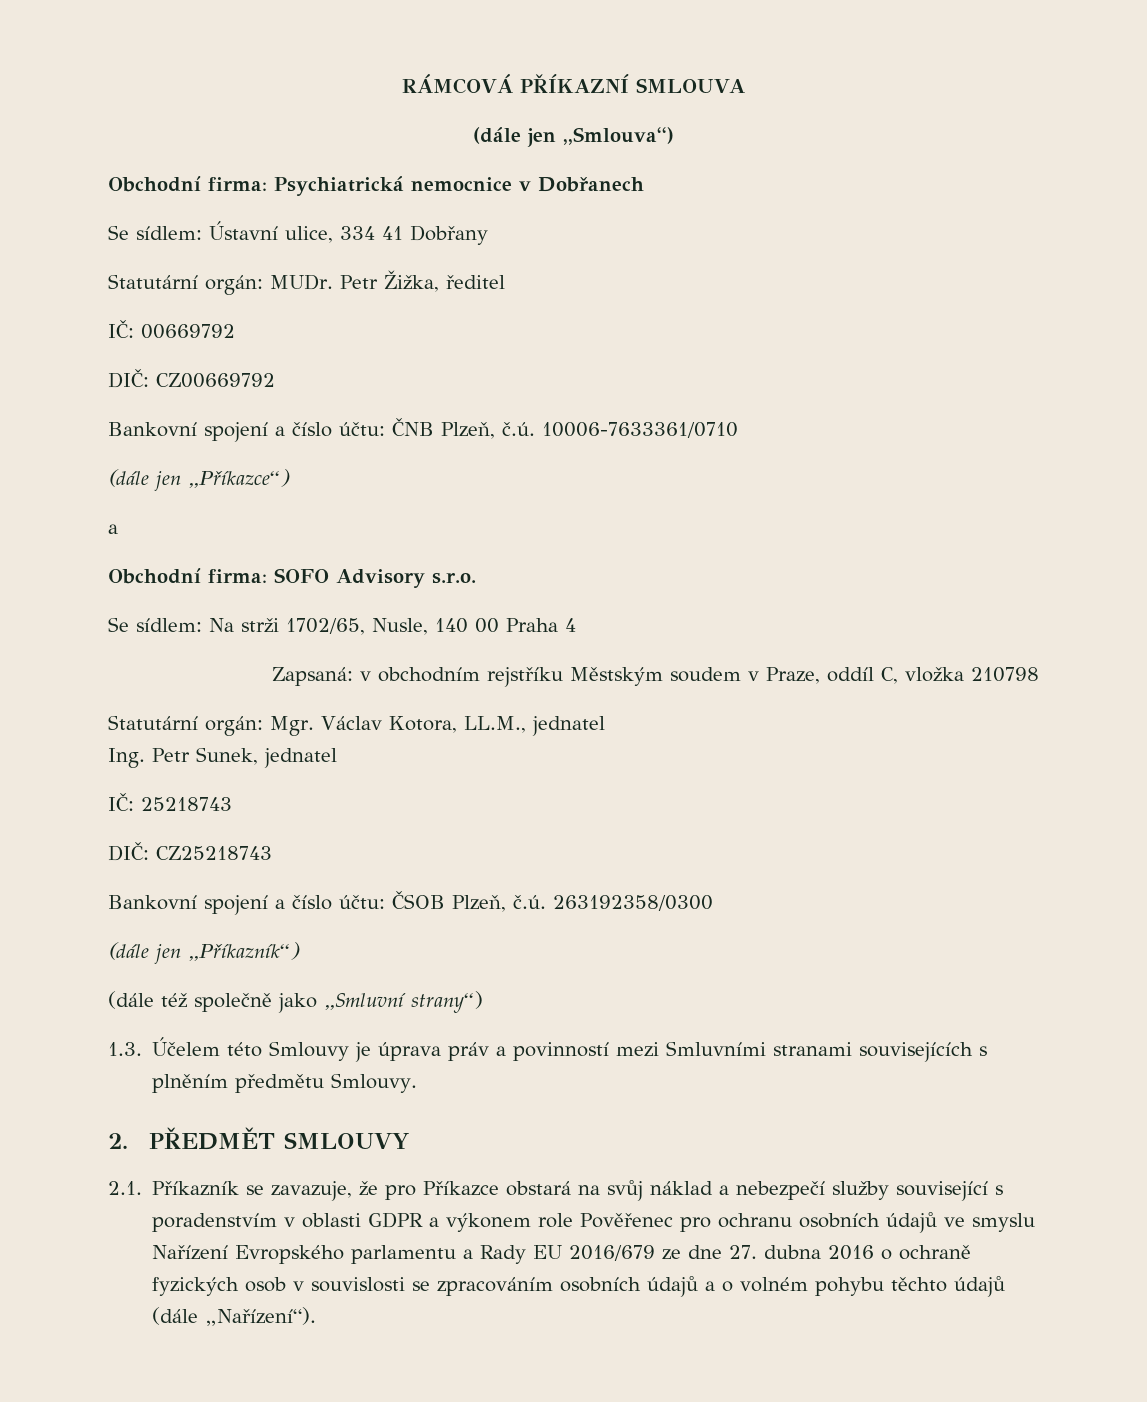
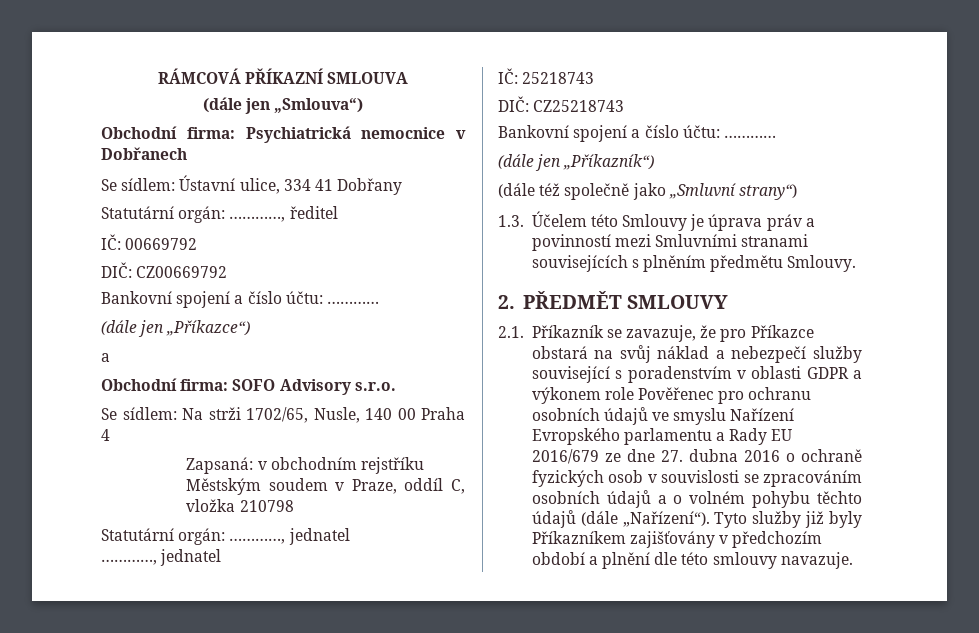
- Statutární orgán: MUDr. Petr Žižka, ředitel
+ Statutární orgán: …………, ředitel
  DIČ: CZ00669792
- Bankovní spojení a číslo účtu: ČNB Plzeň, č.ú. 10006-7633361/0710
+ Bankovní spojení a číslo účtu: …………
- Statutární orgán: Mgr. Václav Kotora, LL.M., jednatel
- Ing. Petr Sunek, jednatel
+ Statutární orgán: …………, jednatel
+ …………, jednatel
  DIČ: CZ25218743
- Bankovní spojení a číslo účtu: ČSOB Plzeň, č.ú. 263192358/0300
+ Bankovní spojení a číslo účtu: …………
+ Tyto služby již byly Příkazníkem zajišťovány v předchozím období a plnění dle této smlouvy navazuje.

